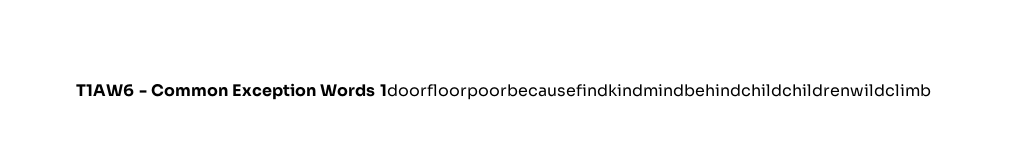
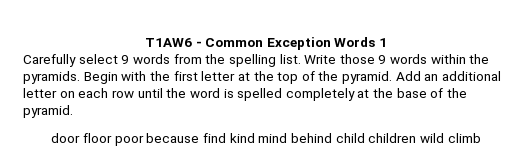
- T1AW6 - Common Exception Words 1doorfloorpoorbecausefindkindmindbehindchildchildrenwildclimb
+ T1AW6 - Common Exception Words 1
+ Carefully select 9 words from the spelling list. Write those 9 words within the pyramids. Begin with the first letter at the top of the pyramid. Add an additional letter on each row until the word is spelled completely at the base of the pyramid.
+ door floor poor because find kind mind behind child children wild climb

